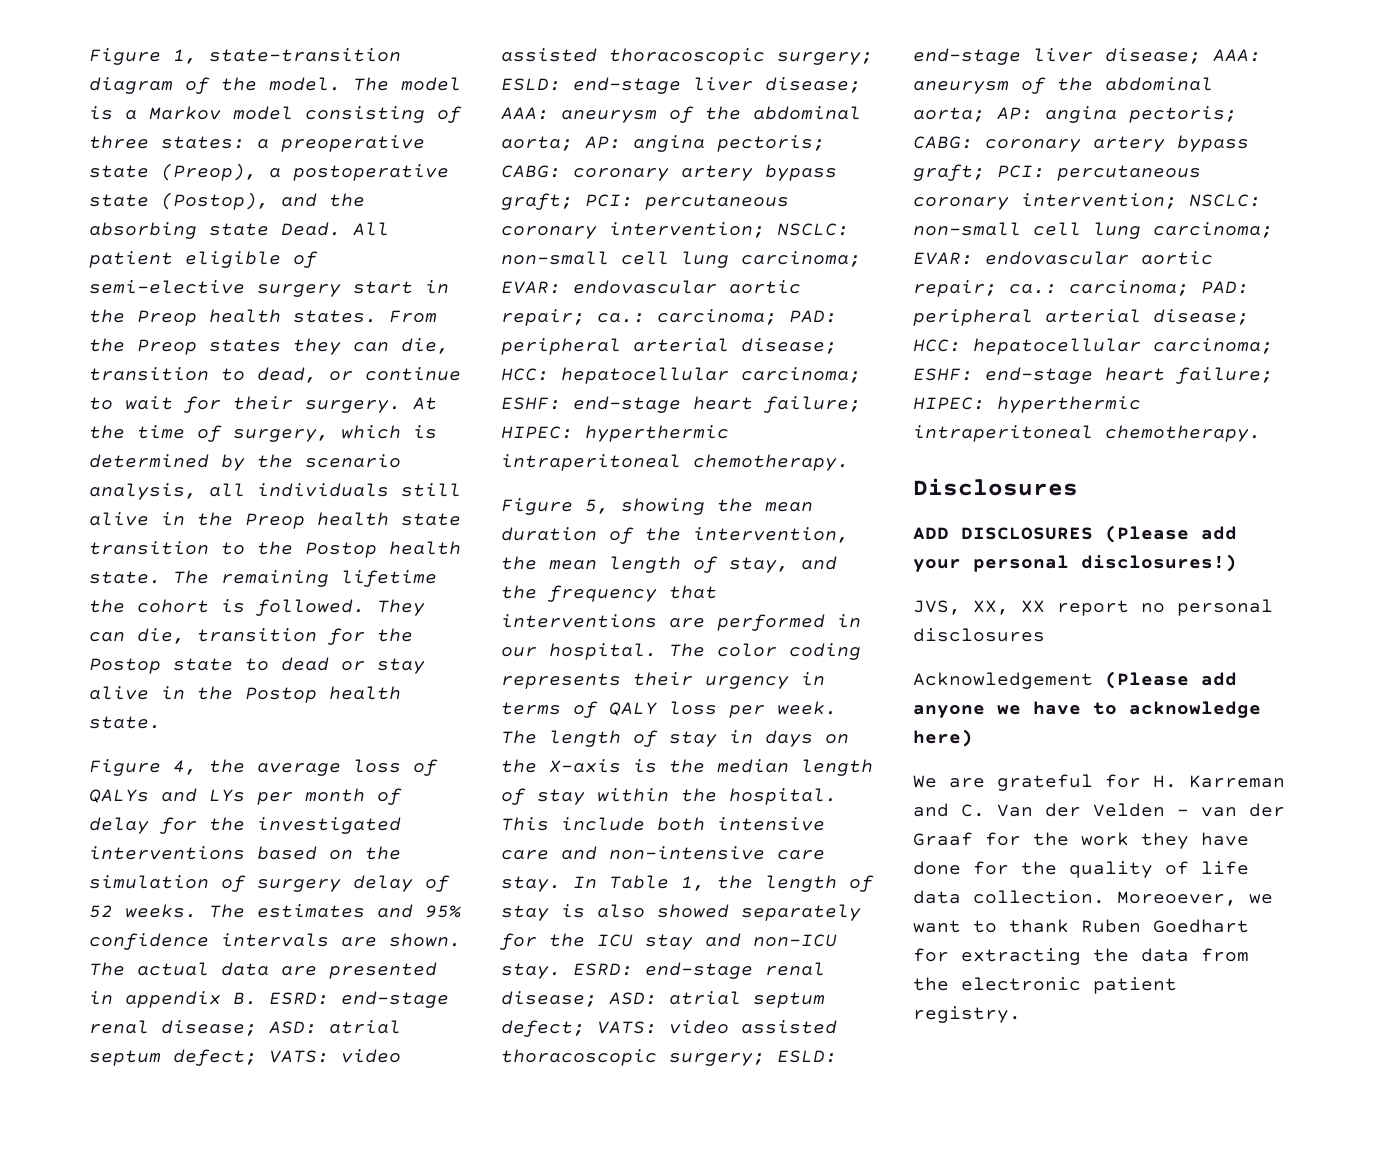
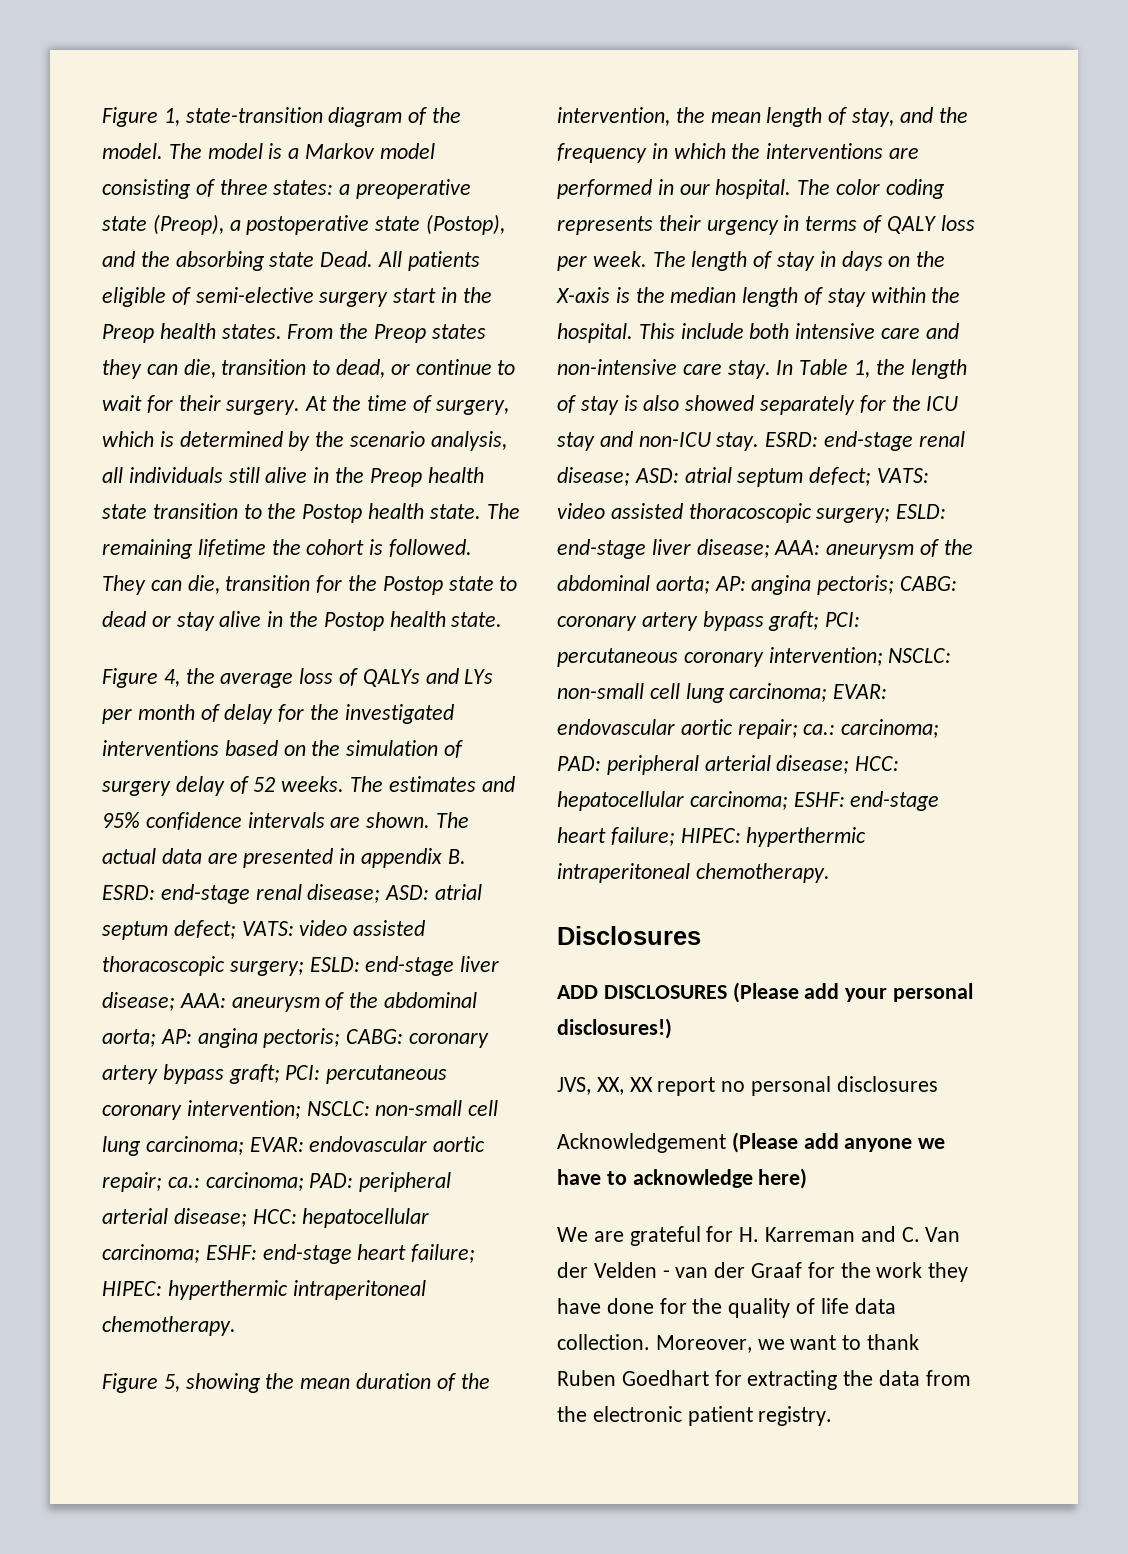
- All patient eligible of semi-elective surgery start in the Preop health states.
+ All patients eligible of semi-elective surgery start in the Preop health states.
- Figure 5, showing the mean duration of the intervention, the mean length of stay, and the frequency that interventions are performed in our hospital.
+ Figure 5, showing the mean duration of the intervention, the mean length of stay, and the frequency in which the interventions are performed in our hospital.
- Moreoever, we want to thank Ruben Goedhart for extracting the data from the electronic patient registry.
+ Moreover, we want to thank Ruben Goedhart for extracting the data from the electronic patient registry.

